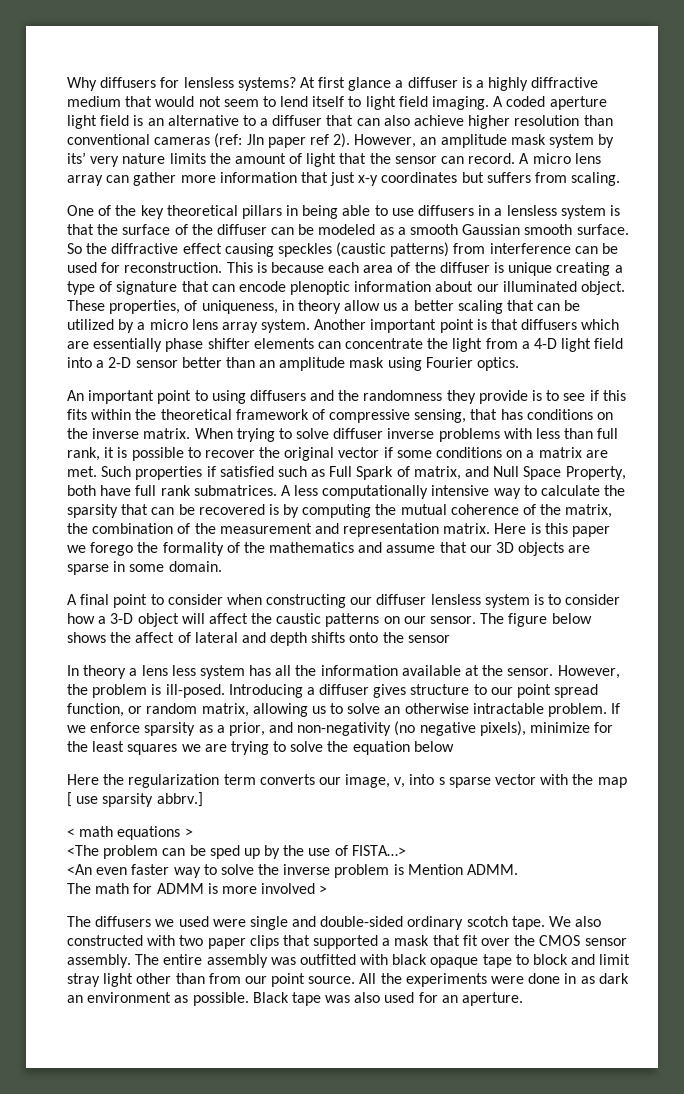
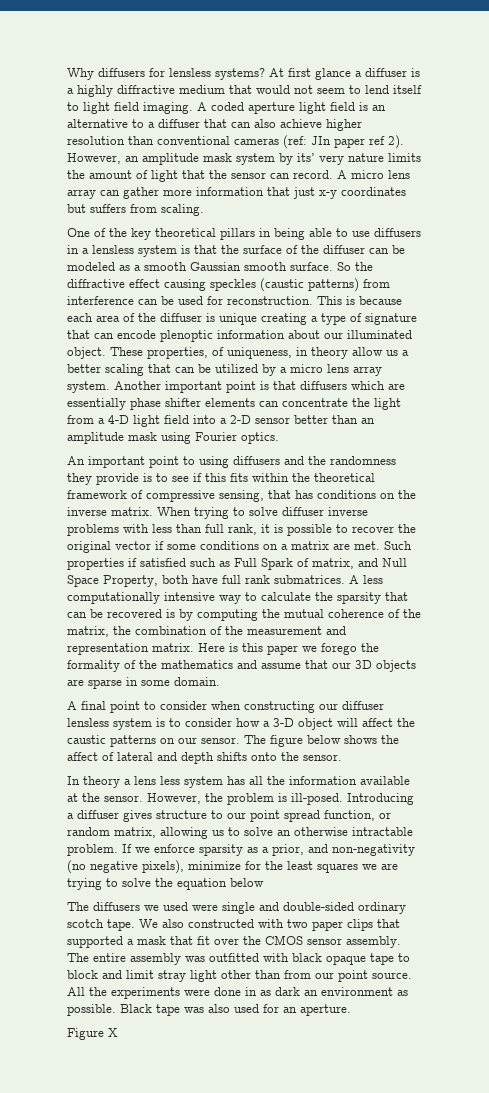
- The figure below shows the affect of lateral and depth shifts onto the sensor
+ The figure below shows the affect of lateral and depth shifts onto the sensor.
- Here the regularization term converts our image, v, into s sparse vector with the map [ use sparsity abbrv.]
- < math equations >
- <The problem can be sped up by the use of FISTA…>
- <An even faster way to solve the inverse problem is Mention ADMM.
- The math for ADMM is more involved >
+ Figure X

